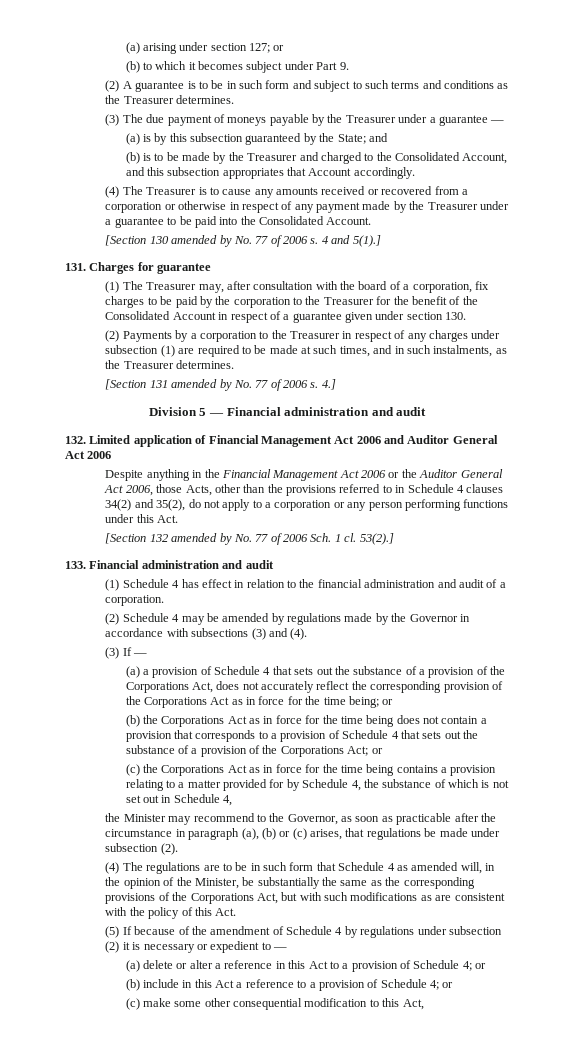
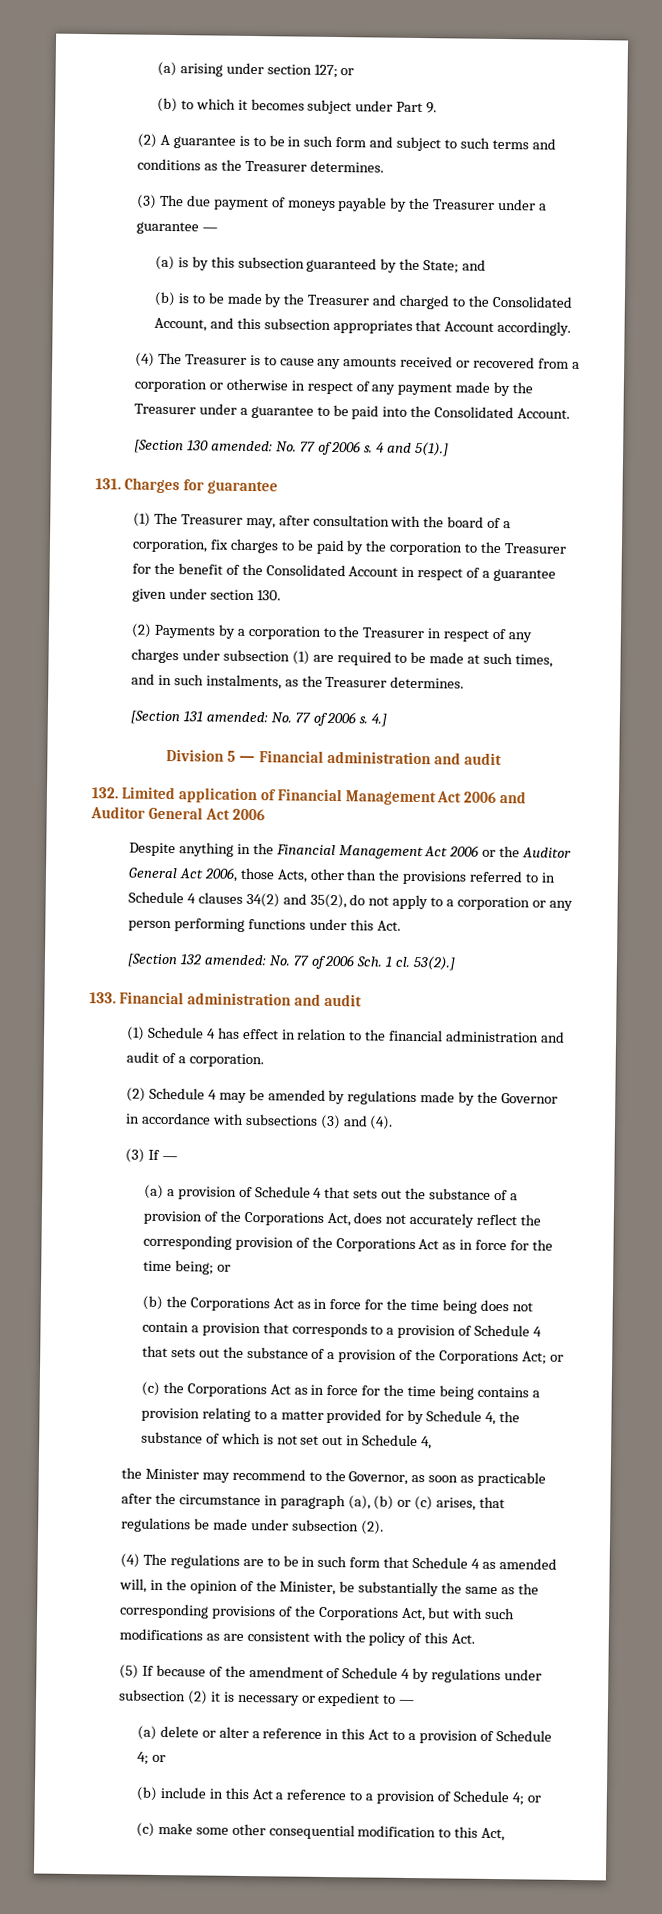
- [Section 130 amended by No. 77 of 2006 s.
+ [Section 130 amended: No. 77 of 2006 s.
- [Section 131 amended by No. 77 of 2006 s.
+ [Section 131 amended: No. 77 of 2006 s.
- [Section 132 amended by No. 77 of 2006 Sch. 1 cl.
+ [Section 132 amended: No. 77 of 2006 Sch. 1 cl.

